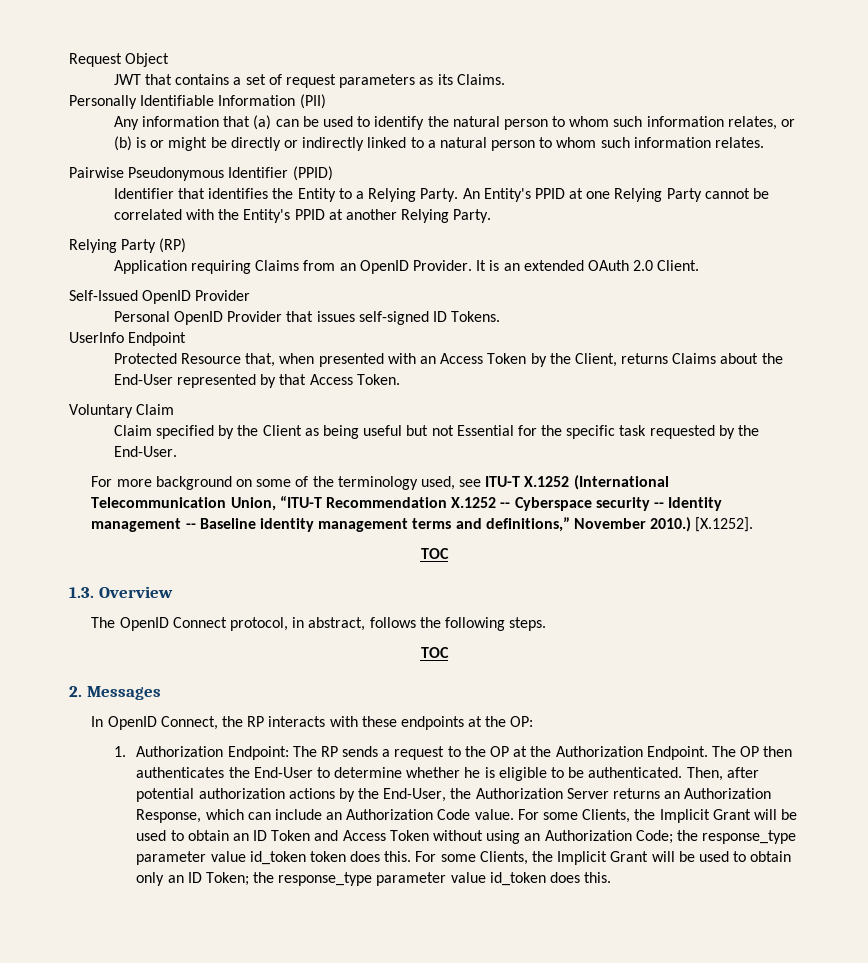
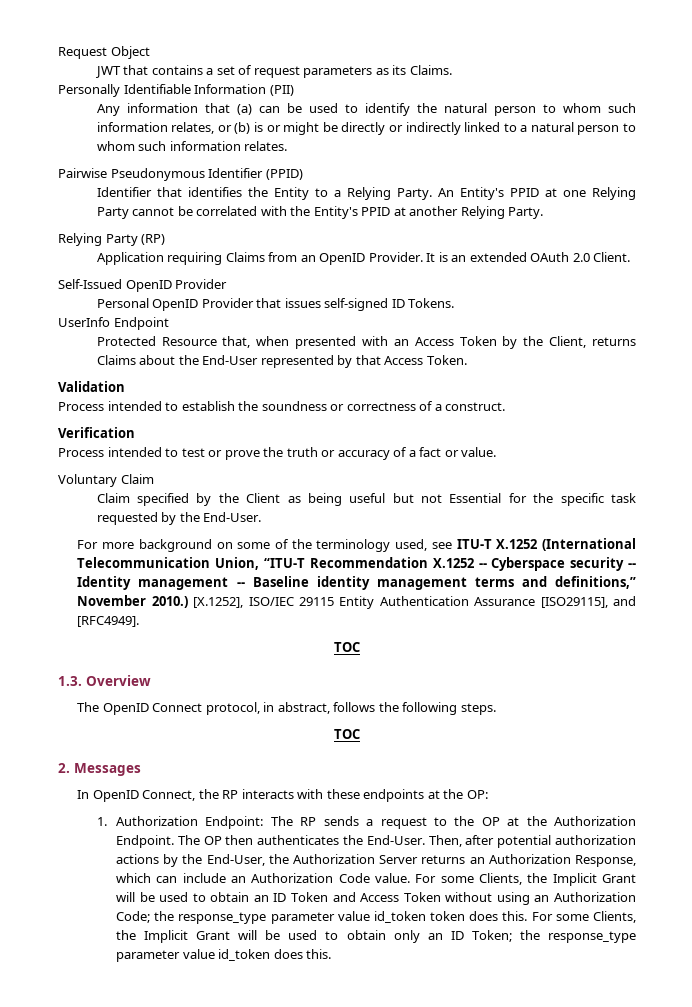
+ Validation
+ Process intended to establish the soundness or correctness of a construct.
+ Verification
+ Process intended to test or prove the truth or accuracy of a fact or value.
- [X.1252].
+ [X.1252], ISO/IEC 29115 Entity Authentication Assurance [ISO29115], and [RFC4949].
- The OP then authenticates the End-User to determine whether he is eligible to be authenticated.
+ The OP then authenticates the End-User.

